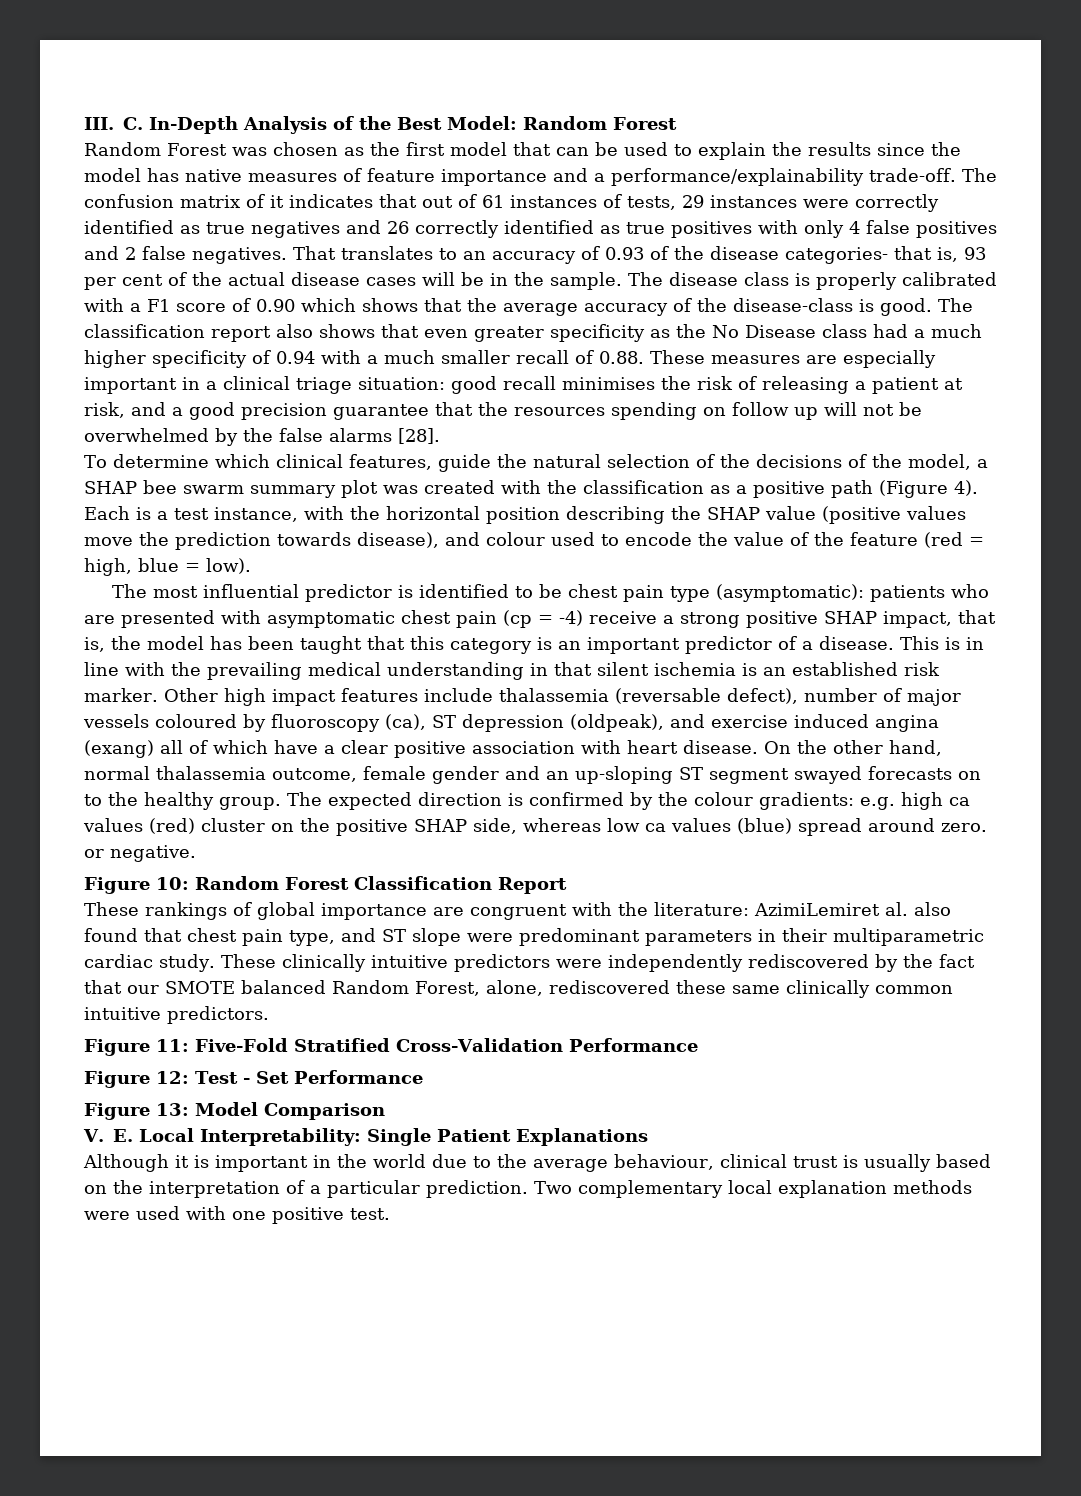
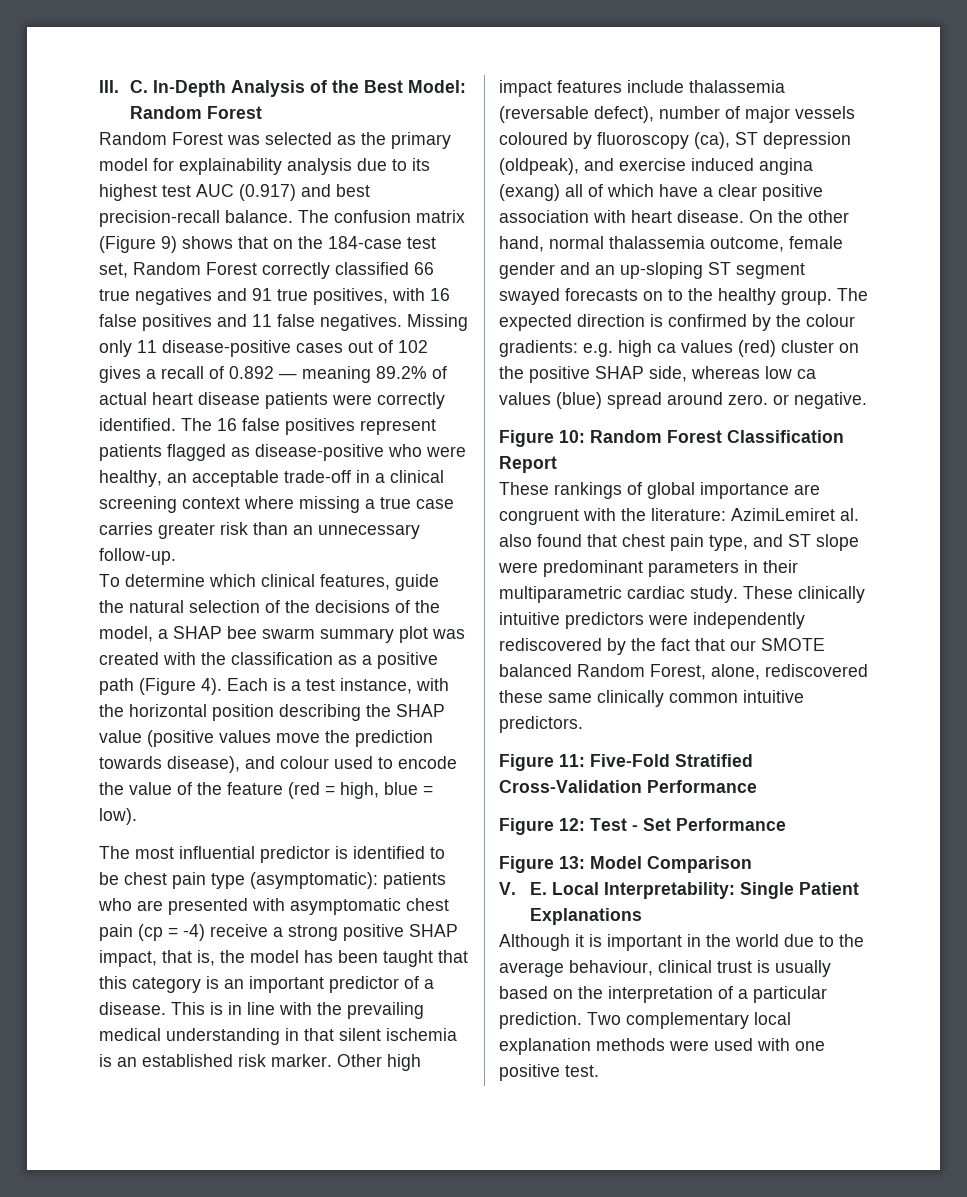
- Random Forest was chosen as the first model that can be used to explain the results since the model has native measures of feature importance and a performance/explainability trade-off. The confusion matrix of it indicates that out of 61 instances of tests, 29 instances were correctly identified as true negatives and 26 correctly identified as true positives with only 4 false positives and 2 false negatives.
+ Random Forest was selected as the primary model for explainability analysis due to its highest test AUC (0.917) and best precision-recall balance. The confusion matrix (Figure 9) shows that on the 184-case test set, Random Forest correctly classified 66 true negatives and 91 true positives, with 16 false positives and 11 false negatives.
- That translates to an accuracy of 0.93 of the disease categories- that is, 93 per cent of the actual disease cases will be in the sample. The disease class is properly calibrated with a F1 score of 0.90 which shows that the average accuracy of the disease-class is good. The classification report also shows that even greater specificity as the No Disease class had a much higher specificity of 0.94 with a much smaller recall of 0.88. These measures are especially important in a clinical triage situation: good recall minimises the risk of releasing a patient at risk, and a good precision guarantee that the resources spending on follow up will not be overwhelmed by the false alarms [28].
+ Missing only 11 disease-positive cases out of 102 gives a recall of 0.892 — meaning 89.2% of actual heart disease patients were correctly identified. The 16 false positives represent patients flagged as disease-positive who were healthy, an acceptable trade-off in a clinical screening context where missing a true case carries greater risk than an unnecessary follow-up.

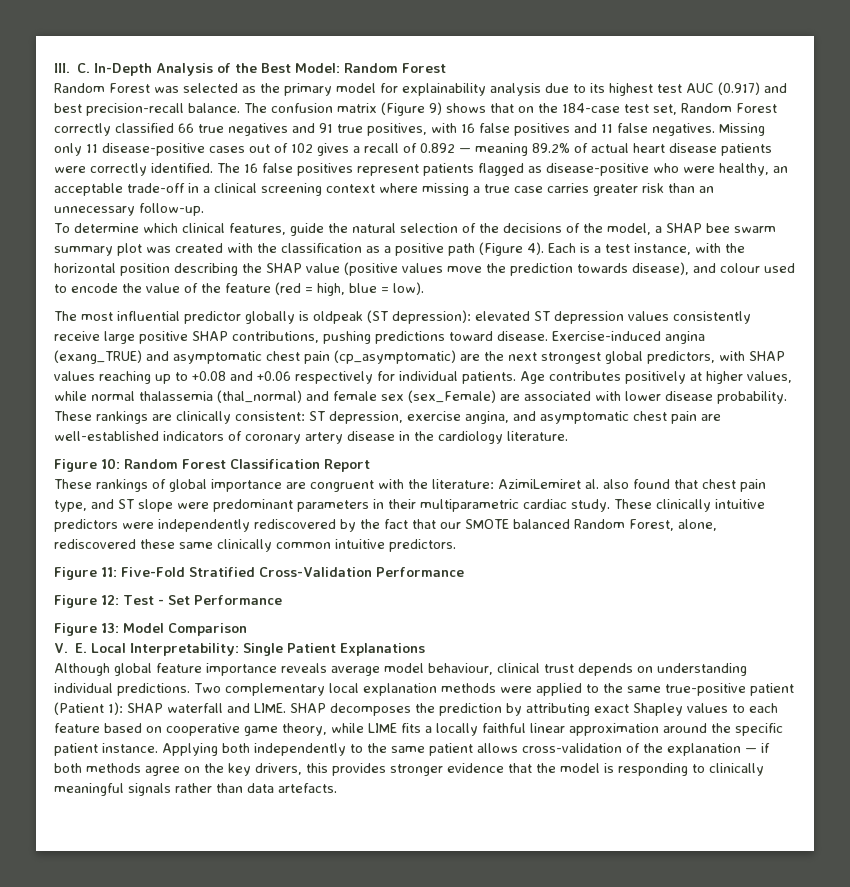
- The most influential predictor is identified to be chest pain type (asymptomatic): patients who are presented with asymptomatic chest pain (cp = -4) receive a strong positive SHAP impact, that is, the model has been taught that this category is an important predictor of a disease. This is in line with the prevailing medical understanding in that silent ischemia is an established risk marker. Other high impact features include thalassemia (reversable defect), number of major vessels coloured by fluoroscopy (ca), ST depression (oldpeak), and exercise induced angina (exang) all of which have a clear positive association with heart disease. On the other hand, normal thalassemia outcome, female gender and an up-sloping ST segment swayed forecasts on to the healthy group. The expected direction is confirmed by the colour gradients: e.g. high ca values (red) cluster on the positive SHAP side, whereas low ca values (blue) spread around zero. or negative.
+ The most influential predictor globally is oldpeak (ST depression): elevated ST depression values consistently receive large positive SHAP contributions, pushing predictions toward disease. Exercise-induced angina (exang_TRUE) and asymptomatic chest pain (cp_asymptomatic) are the next strongest global predictors, with SHAP values reaching up to +0.08 and +0.06 respectively for individual patients. Age contributes positively at higher values, while normal thalassemia (thal_normal) and female sex (sex_Female) are associated with lower disease probability. These rankings are clinically consistent: ST depression, exercise angina, and asymptomatic chest pain are well-established indicators of coronary artery disease in the cardiology literature.
- Although it is important in the world due to the average behaviour, clinical trust is usually based on the interpretation of a particular prediction.
+ Although global feature importance reveals average model behaviour, clinical trust depends on understanding individual predictions.
- Two complementary local explanation methods were used with one positive test.
+ Two complementary local explanation methods were applied to the same true-positive patient (Patient 1): SHAP waterfall and LIME. SHAP decomposes the prediction by attributing exact Shapley values to each feature based on cooperative game theory, while LIME fits a locally faithful linear approximation around the specific patient instance. Applying both independently to the same patient allows cross-validation of the explanation — if both methods agree on the key drivers, this provides stronger evidence that the model is responding to clinically meaningful signals rather than data artefacts.

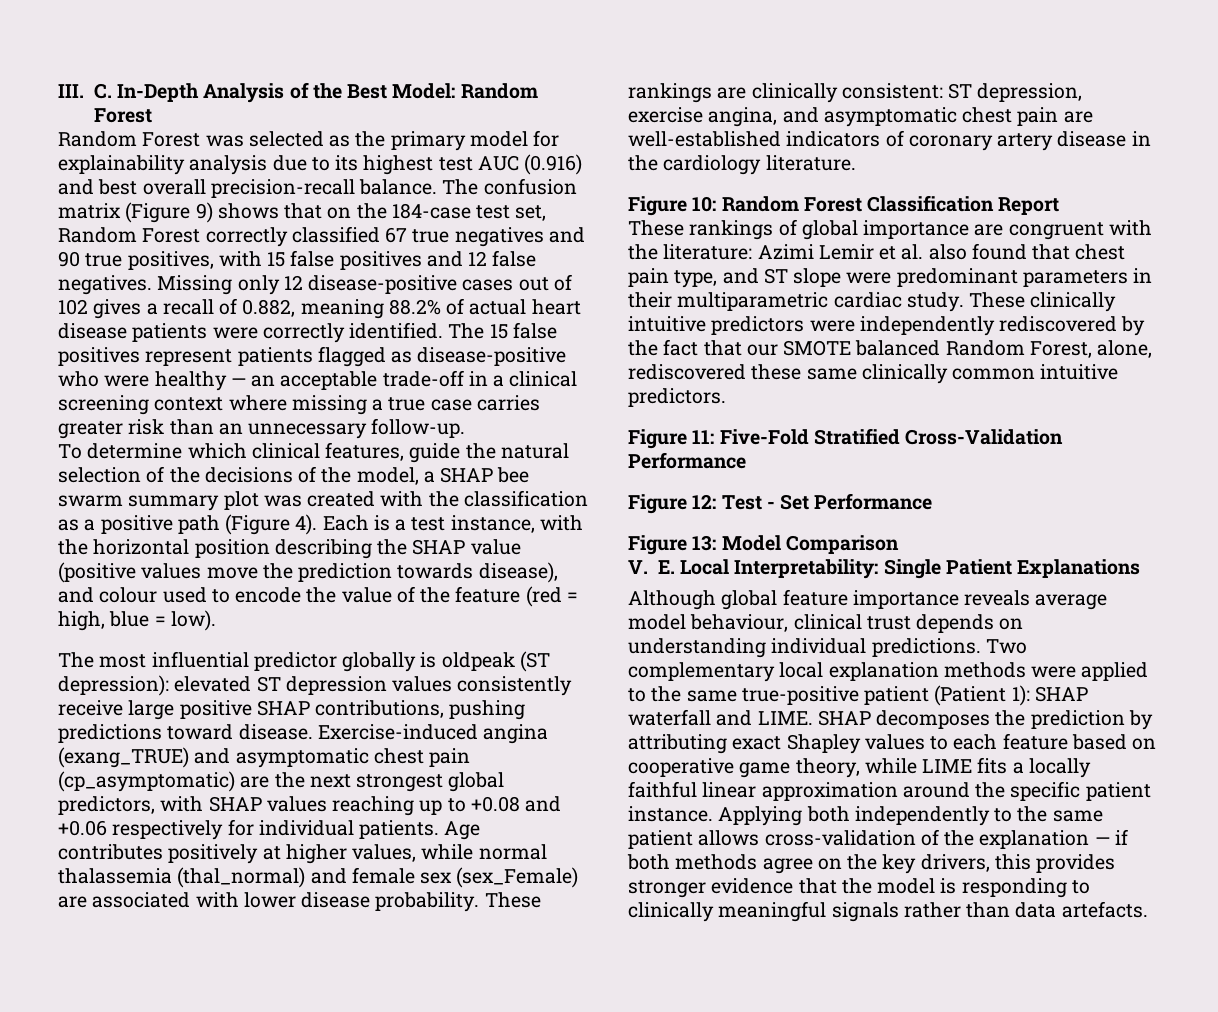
- Random Forest was selected as the primary model for explainability analysis due to its highest test AUC (0.917) and best precision-recall balance.
+ Random Forest was selected as the primary model for explainability analysis due to its highest test AUC (0.916) and best overall precision-recall balance.
- The confusion matrix (Figure 9) shows that on the 184-case test set, Random Forest correctly classified 66 true negatives and 91 true positives, with 16 false positives and 11 false negatives.
+ The confusion matrix (Figure 9) shows that on the 184-case test set, Random Forest correctly classified 67 true negatives and 90 true positives, with 15 false positives and 12 false negatives.
- Missing only 11 disease-positive cases out of 102 gives a recall of 0.892 — meaning 89.2% of actual heart disease patients were correctly identified.
+ Missing only 12 disease-positive cases out of 102 gives a recall of 0.882, meaning 88.2% of actual heart disease patients were correctly identified.
- The 16 false positives represent patients flagged as disease-positive who were healthy, an acceptable trade-off in a clinical screening context where missing a true case carries greater risk than an unnecessary follow-up.
+ The 15 false positives represent patients flagged as disease-positive who were healthy — an acceptable trade-off in a clinical screening context where missing a true case carries greater risk than an unnecessary follow-up.
- These rankings of global importance are congruent with the literature: AzimiLemiret al. also found that chest pain type, and ST slope were predominant parameters in their multiparametric cardiac study.
+ These rankings of global importance are congruent with the literature: Azimi Lemir et al. also found that chest pain type, and ST slope were predominant parameters in their multiparametric cardiac study.

